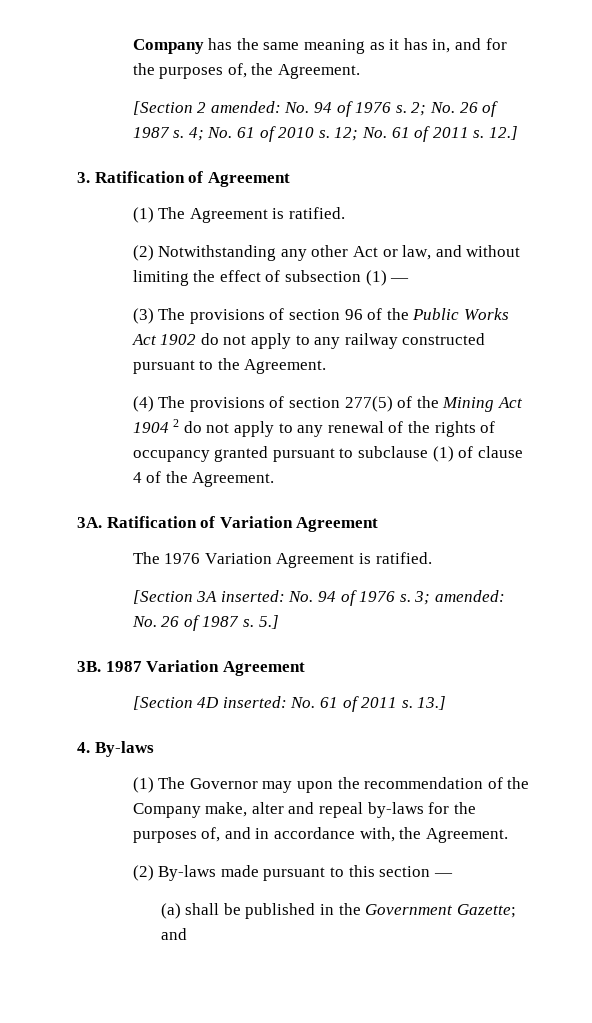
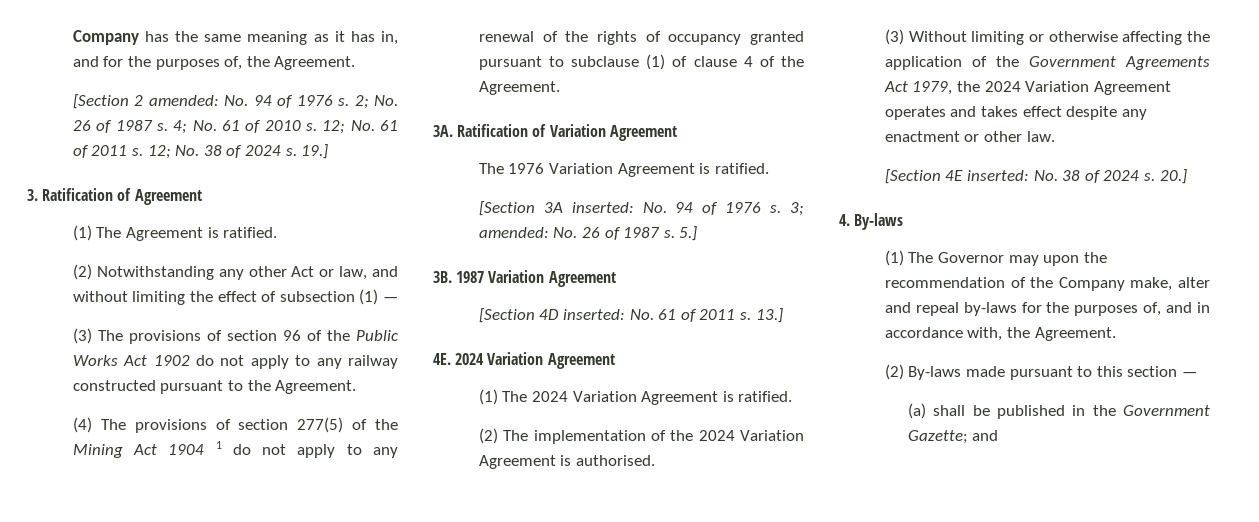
- 12.]
+ 12; No. 38 of 2024 s. 19.]
- (4) The provisions of section 277(5) of the Mining Act 1904 2 do not apply to any renewal of the rights of occupancy granted pursuant to subclause (1) of clause 4 of the Agreement.
+ (4) The provisions of section 277(5) of the Mining Act 1904 1 do not apply to any renewal of the rights of occupancy granted pursuant to subclause (1) of clause 4 of the Agreement.
+ 4E. 2024 Variation Agreement
+ (1) The 2024 Variation Agreement is ratified.
+ (2) The implementation of the 2024 Variation Agreement is authorised.
+ (3) Without limiting or otherwise affecting the application of the Government Agreements Act 1979, the 2024 Variation Agreement operates and takes effect despite any enactment or other law.
+ [Section 4E inserted: No. 38 of 2024 s. 20.]

